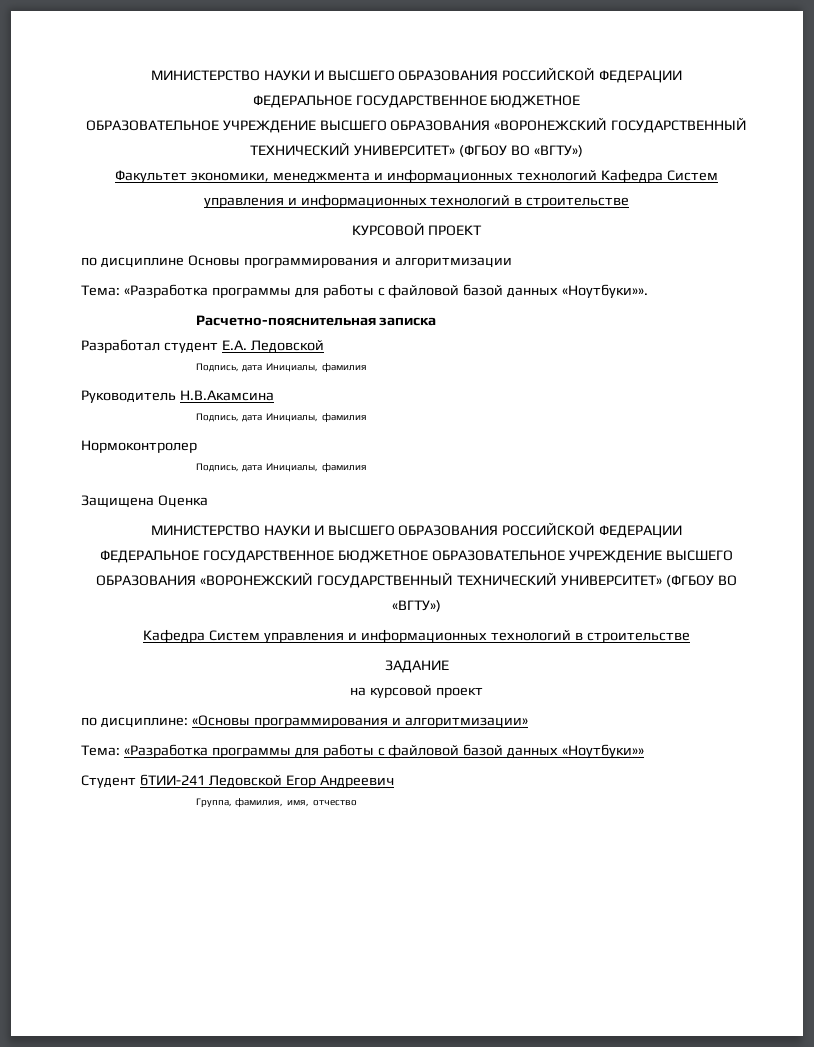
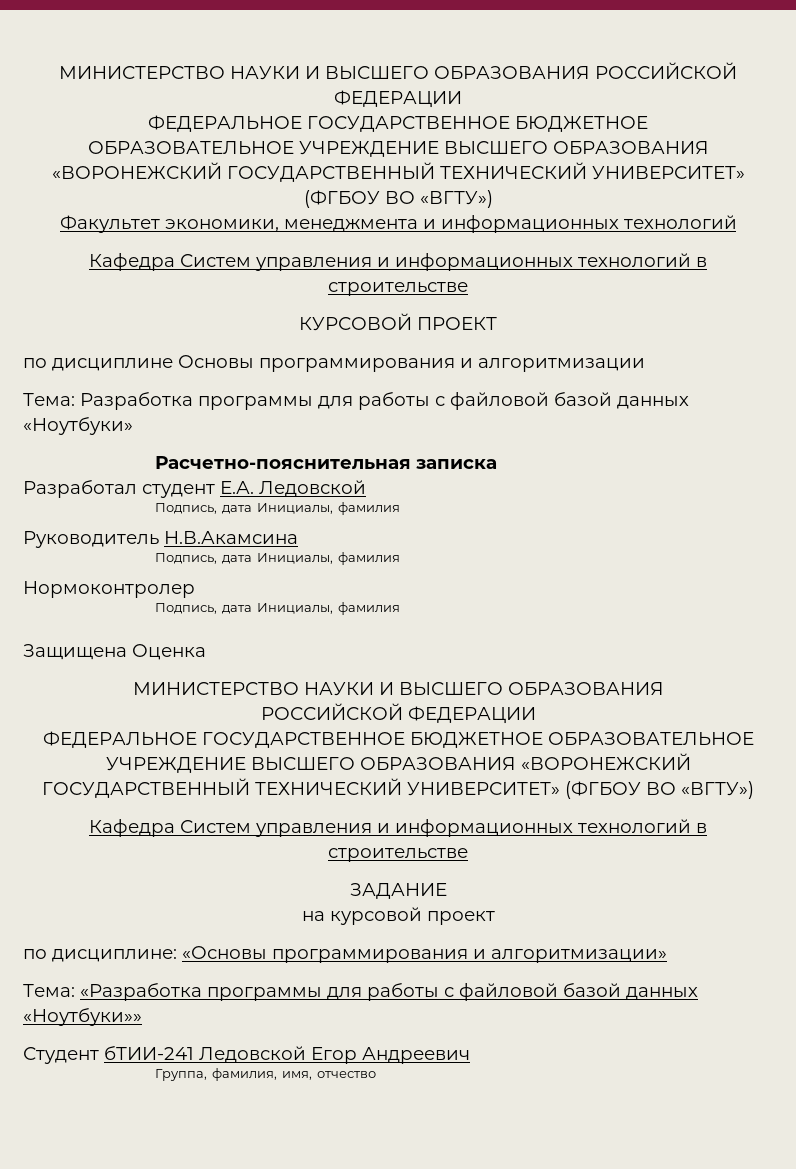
- Факультет экономики, менеджмента и информационных технологий Кафедра Систем управления и информационных технологий в строительстве
+ Факультет экономики, менеджмента и информационных технологий
+ Кафедра Систем управления и информационных технологий в строительстве
- Тема: «Разработка программы для работы с файловой базой данных «Ноутбуки»».
+ Тема: Разработка программы для работы с файловой базой данных «Ноутбуки»
  Защищена Оценка
- МИНИСТЕРСТВО НАУКИ И ВЫСШЕГО ОБРАЗОВАНИЯ РОССИЙСКОЙ ФЕДЕРАЦИИ
+ МИНИСТЕРСТВО НАУКИ И ВЫСШЕГО ОБРАЗОВАНИЯ
+ РОССИЙСКОЙ ФЕДЕРАЦИИ

